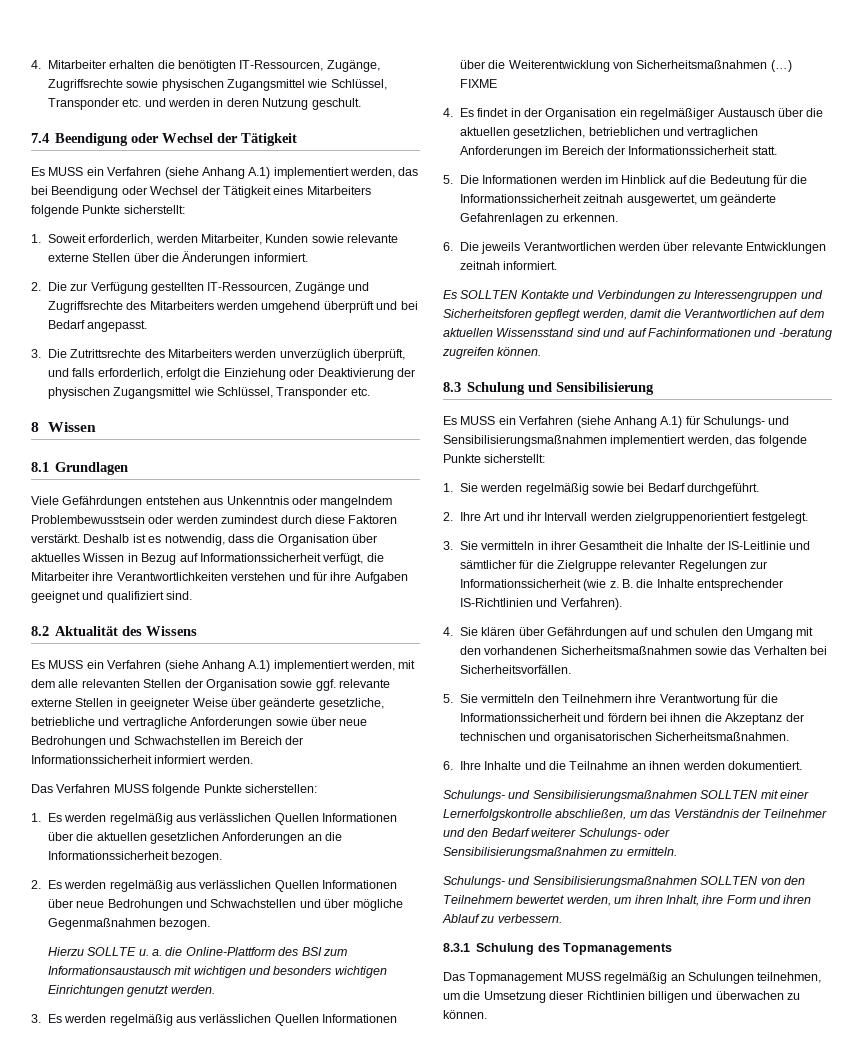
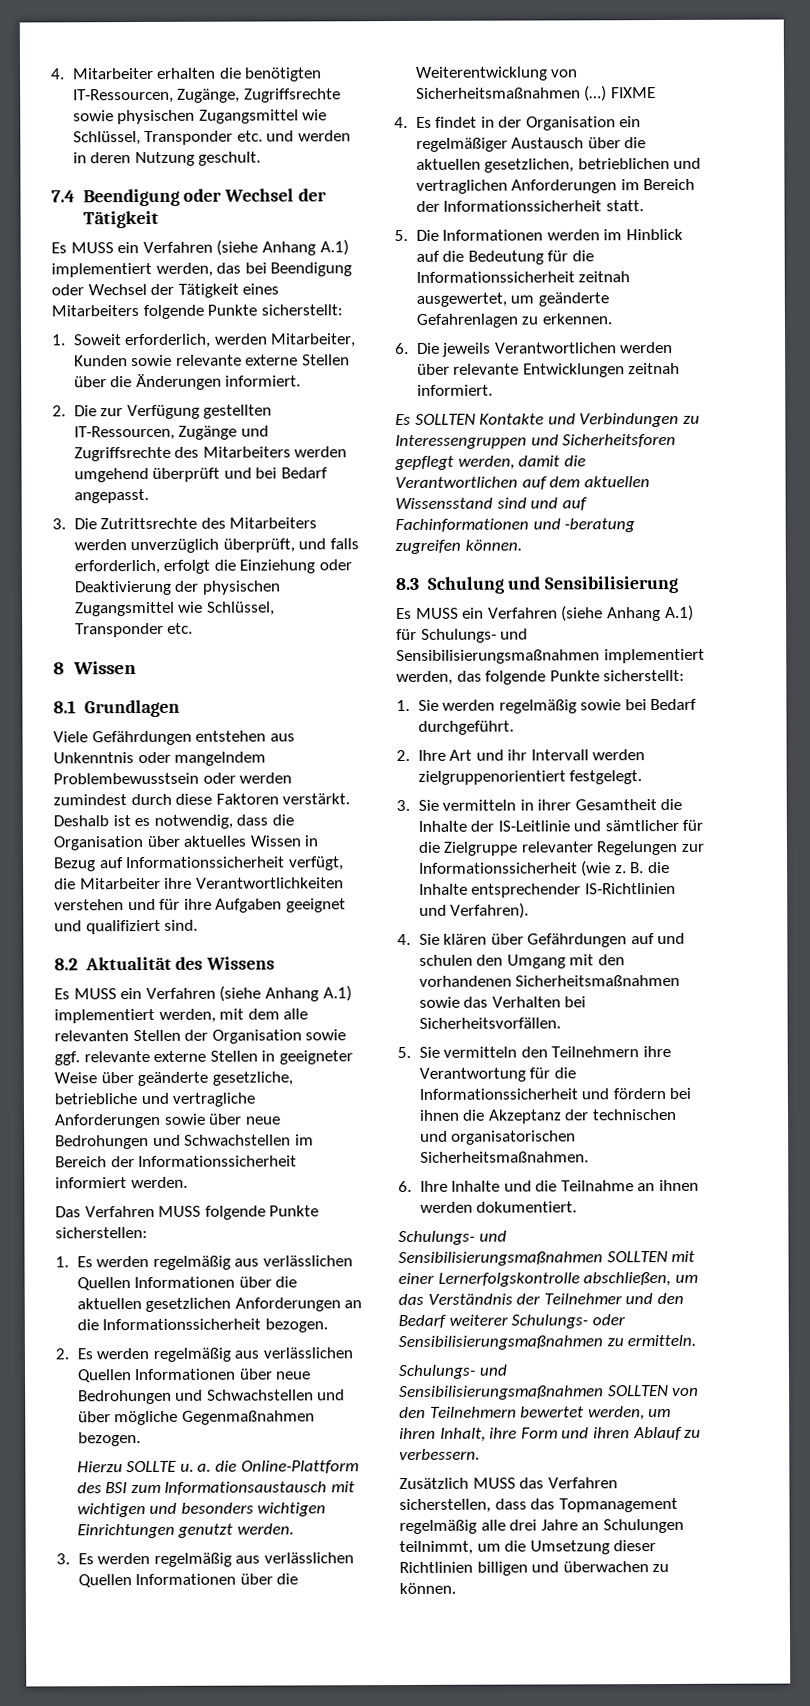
- 8.3.1 Schulung des Topmanagements
- Das Topmanagement MUSS regelmäßig an Schulungen teilnehmen, um die Umsetzung dieser Richtlinien billigen und überwachen zu können.
+ Zusätzlich MUSS das Verfahren sicherstellen, dass das Topmanagement regelmäßig alle drei Jahre an Schulungen teilnimmt, um die Umsetzung dieser Richtlinien billigen und überwachen zu können.

